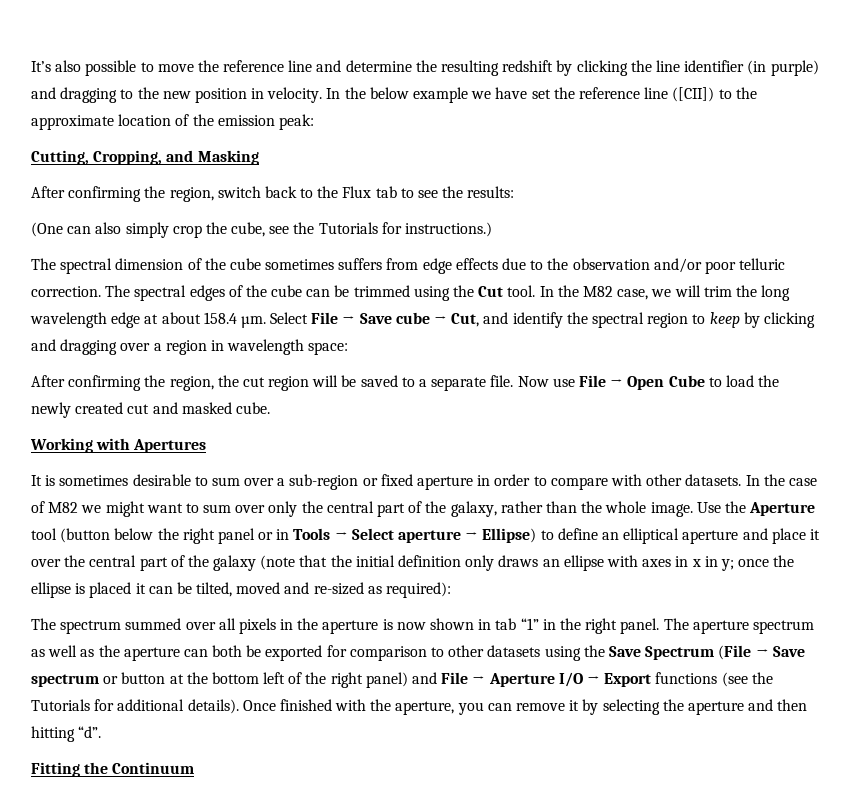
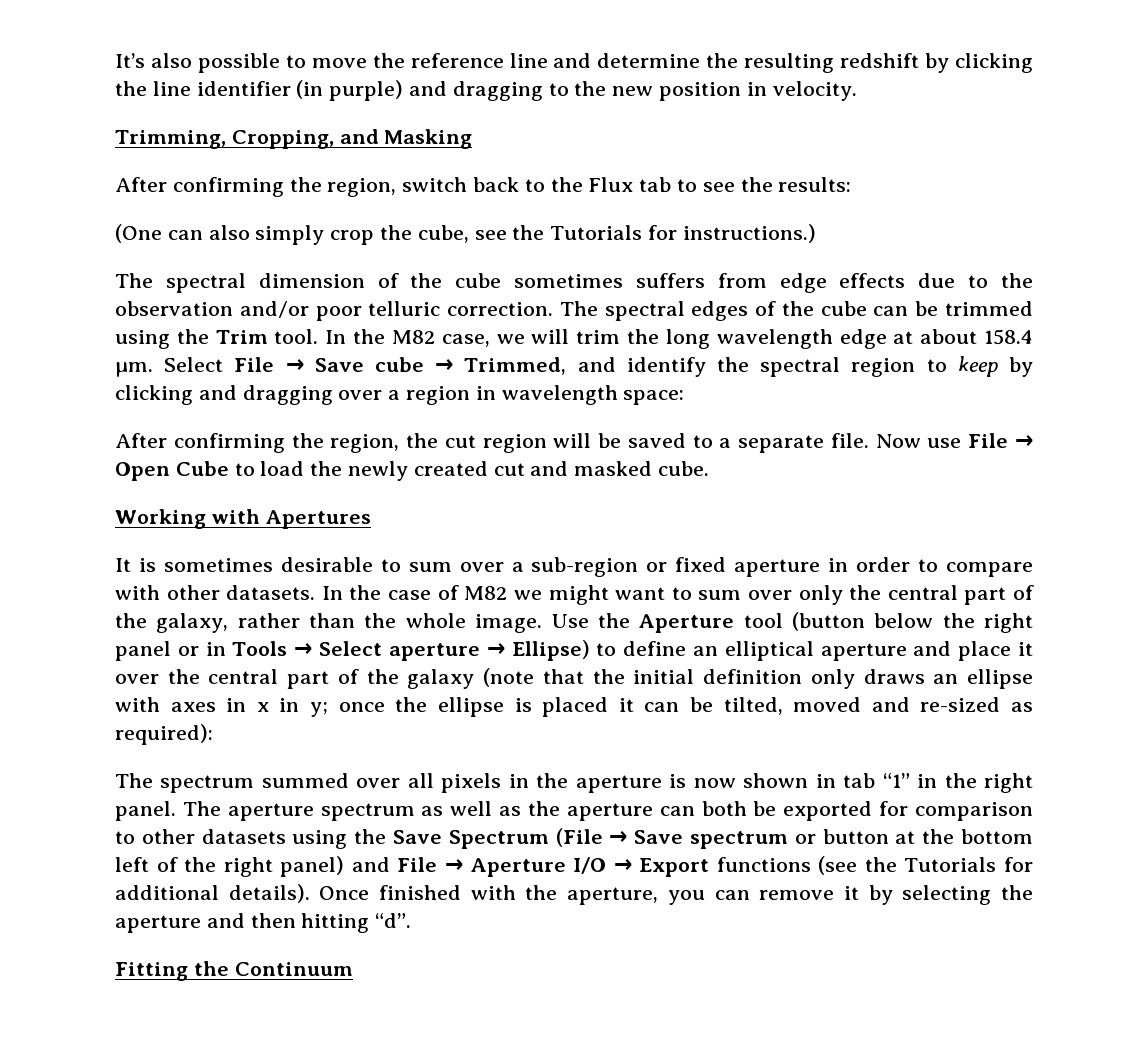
- It’s also possible to move the reference line and determine the resulting redshift by clicking the line identifier (in purple) and dragging to the new position in velocity. In the below example we have set the reference line ([CII]) to the approximate location of the emission peak:
- Cutting, Cropping, and Masking
+ It’s also possible to move the reference line and determine the resulting redshift by clicking the line identifier (in purple) and dragging to the new position in velocity.
+ Trimming, Cropping, and Masking
- The spectral edges of the cube can be trimmed using the Cut tool.
+ The spectral edges of the cube can be trimmed using the Trim tool.
- Select File → Save cube → Cut, and identify the spectral region to keep by clicking and dragging over a region in wavelength space:
+ Select File → Save cube → Trimmed, and identify the spectral region to keep by clicking and dragging over a region in wavelength space:

